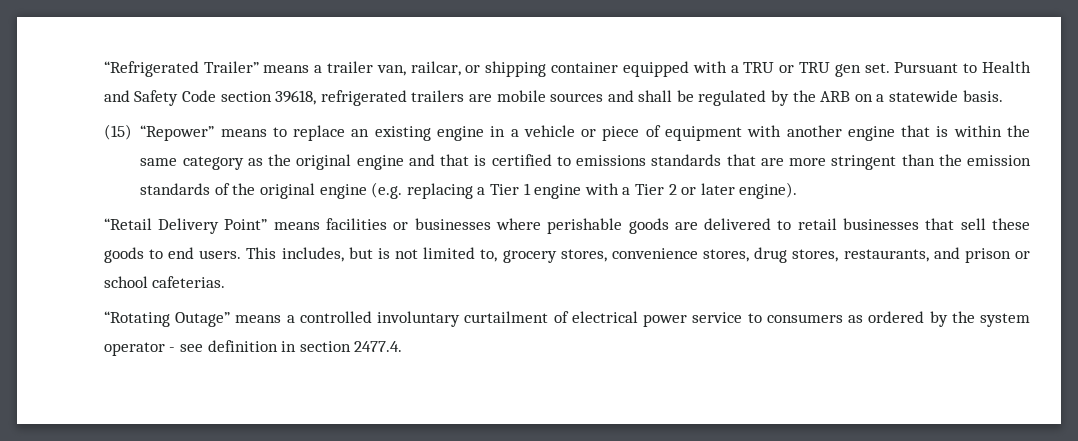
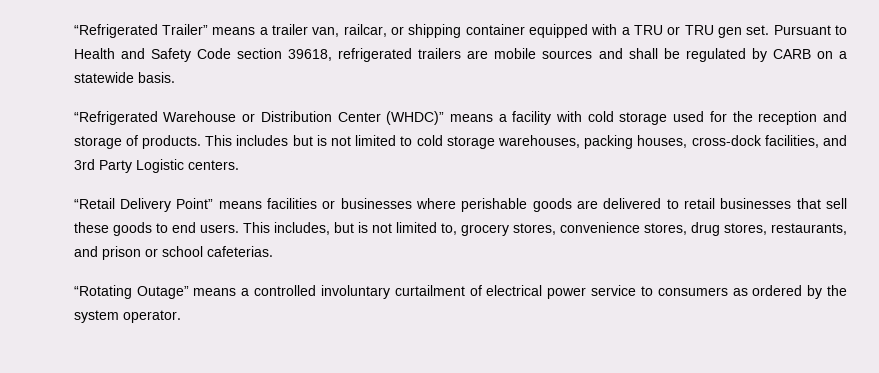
- Pursuant to Health and Safety Code section 39618, refrigerated trailers are mobile sources and shall be regulated by the ARB on a statewide basis.
+ Pursuant to Health and Safety Code section 39618, refrigerated trailers are mobile sources and shall be regulated by CARB on a statewide basis.
- (15) “Repower” means to replace an existing engine in a vehicle or piece of equipment with another engine that is within the same category as the original engine and that is certified to emissions standards that are more stringent than the emission standards of the original engine (e.g. replacing a Tier 1 engine with a Tier 2 or later engine).
+ “Refrigerated Warehouse or Distribution Center (WHDC)” means a facility with cold storage used for the reception and storage of products. This includes but is not limited to cold storage warehouses, packing houses, cross-dock facilities, and 3rd Party Logistic centers.
- “Rotating Outage” means a controlled involuntary curtailment of electrical power service to consumers as ordered by the system operator - see definition in section 2477.4.
+ “Rotating Outage” means a controlled involuntary curtailment of electrical power service to consumers as ordered by the system operator.

